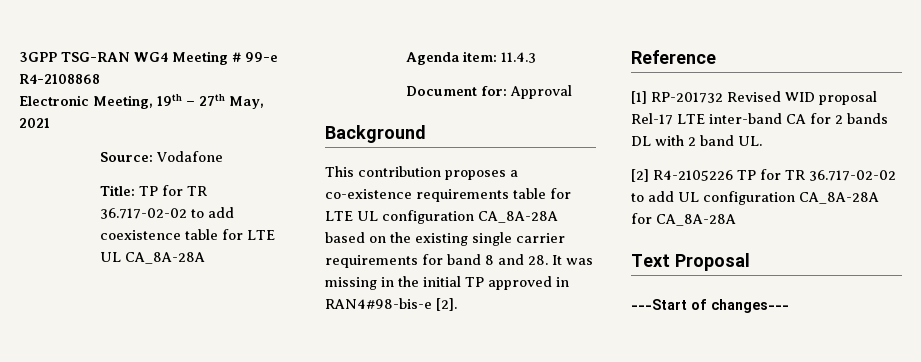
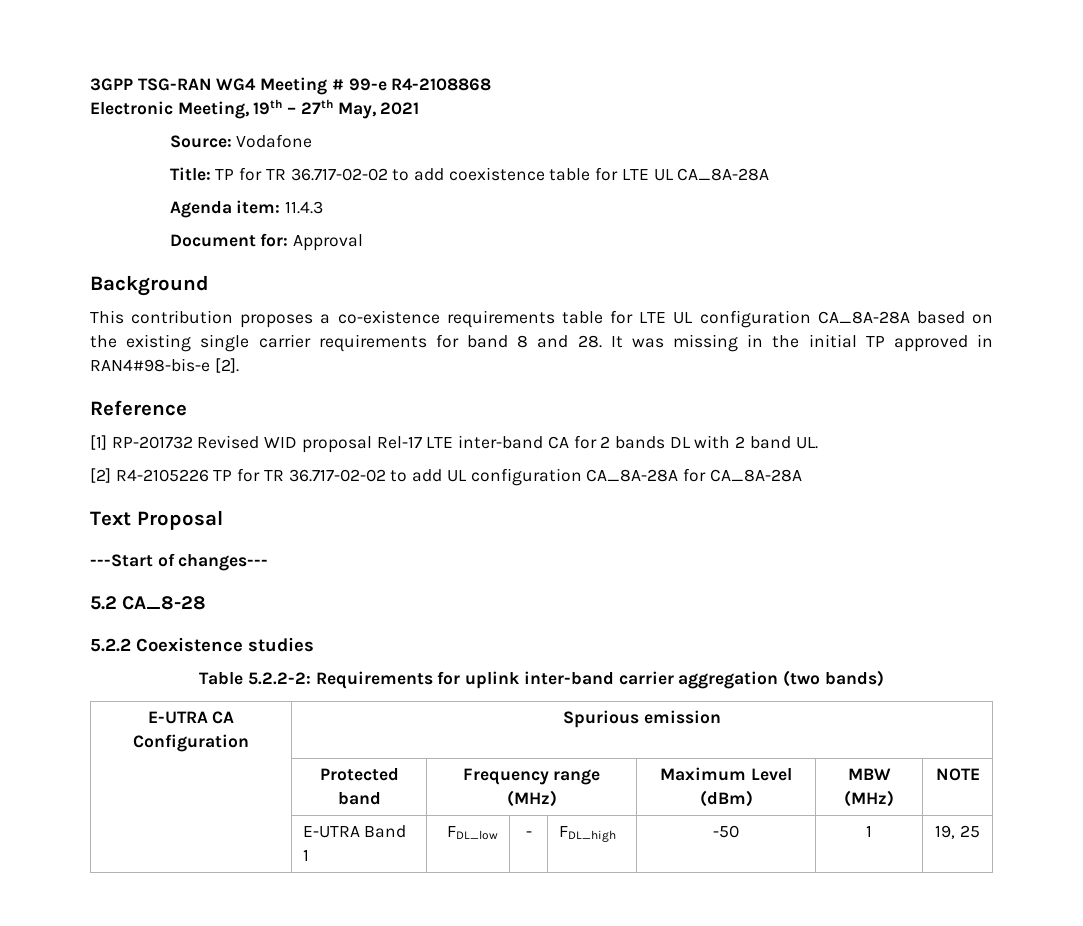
+ 5.2 CA_8-28
+ 5.2.2 Coexistence studies
+ Table 5.2.2-2: Requirements for uplink inter-band carrier aggregation (two bands)
+ E-UTRA CA Configuration | Spurious emission
+ | Protected band | Frequency range (MHz) | Maximum Level (dBm) | MBW (MHz) | NOTE
+ | E-UTRA Band 1 | FDL_low | - | FDL_high | -50 | 1 | 19, 25

